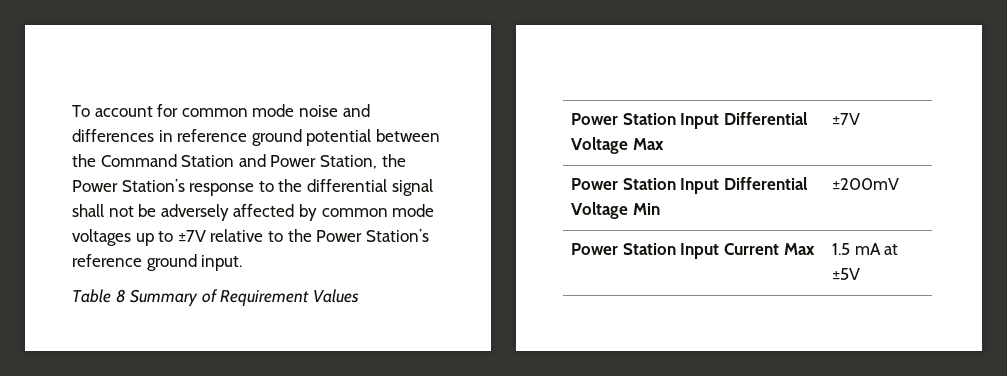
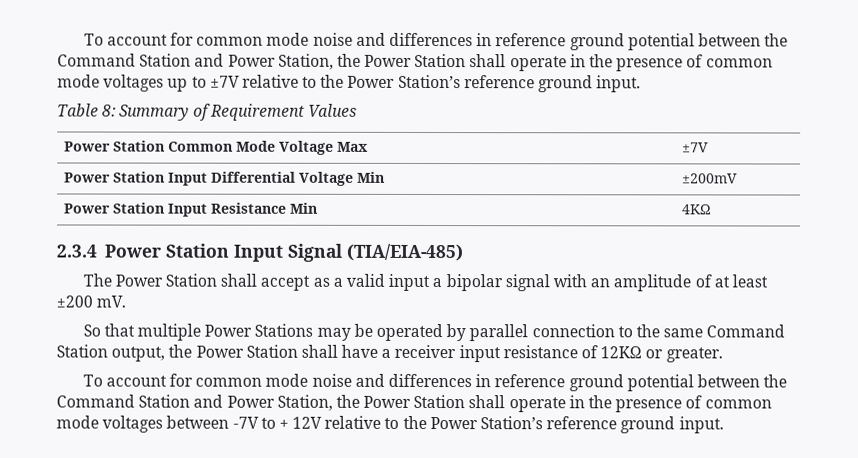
- To account for common mode noise and differences in reference ground potential between the Command Station and Power Station, the Power Station’s response to the differential signal shall not be adversely affected by common mode voltages up to ±7V relative to the Power Station’s reference ground input.
+ To account for common mode noise and differences in reference ground potential between the Command Station and Power Station, the Power Station shall operate in the presence of common mode voltages up to ±7V relative to the Power Station’s reference ground input.
- Table 8 Summary of Requirement Values
+ Table 8: Summary of Requirement Values
- Power Station Input Differential Voltage Max | ±7V
+ Power Station Common Mode Voltage Max | ±7V
- Power Station Input Current Max | 1.5 mA at ±5V
+ Power Station Input Resistance Min | 4KΩ
+ 2.3.4 Power Station Input Signal (TIA/EIA-485)
+ The Power Station shall accept as a valid input a bipolar signal with an amplitude of at least ±200 mV.
+ So that multiple Power Stations may be operated by parallel connection to the same Command Station output, the Power Station shall have a receiver input resistance of 12KΩ or greater.
+ To account for common mode noise and differences in reference ground potential between the Command Station and Power Station, the Power Station shall operate in the presence of common mode voltages between -7V to + 12V relative to the Power Station’s reference ground input.

